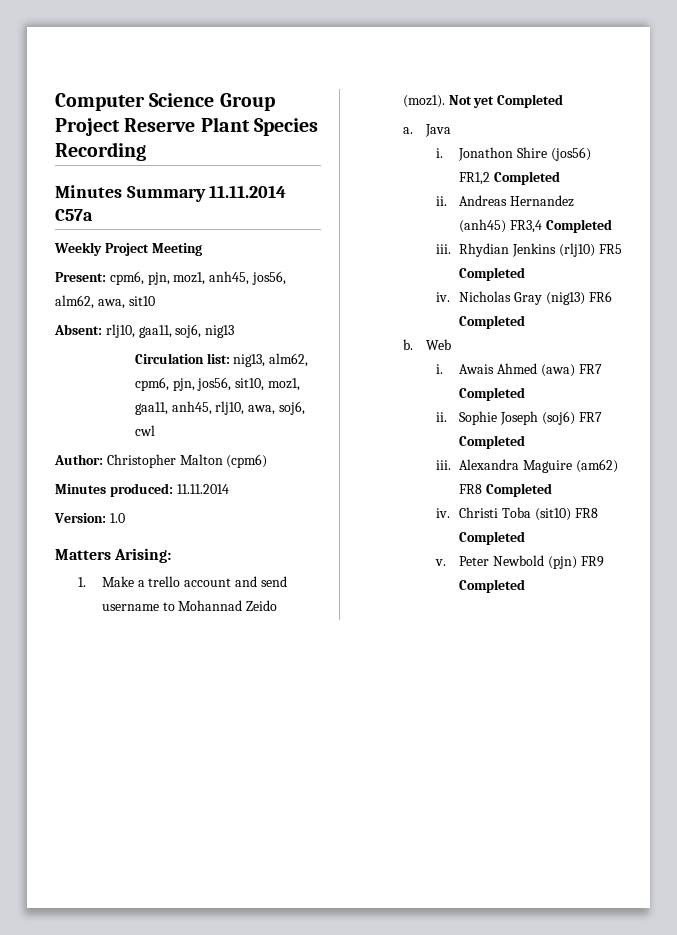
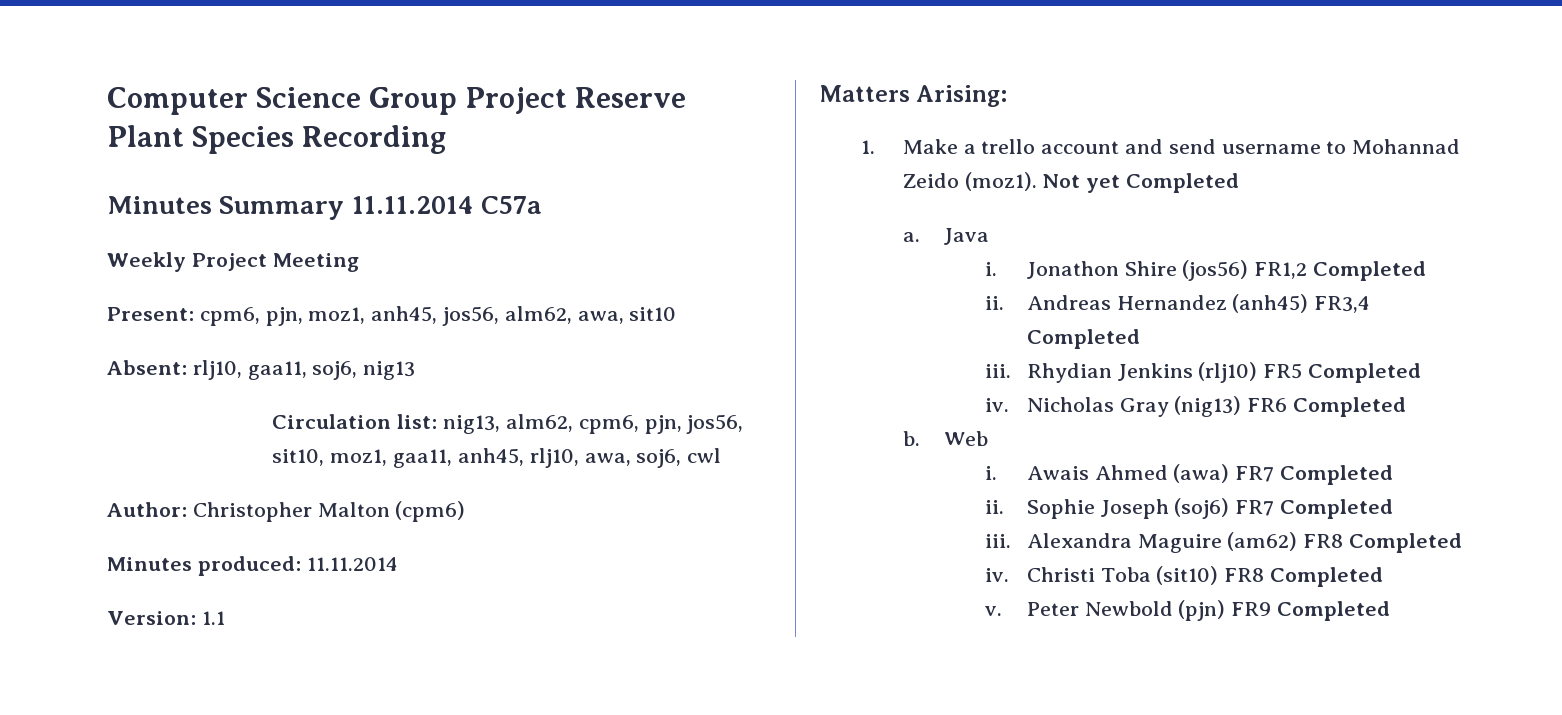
- Version: 1.0
+ Version: 1.1

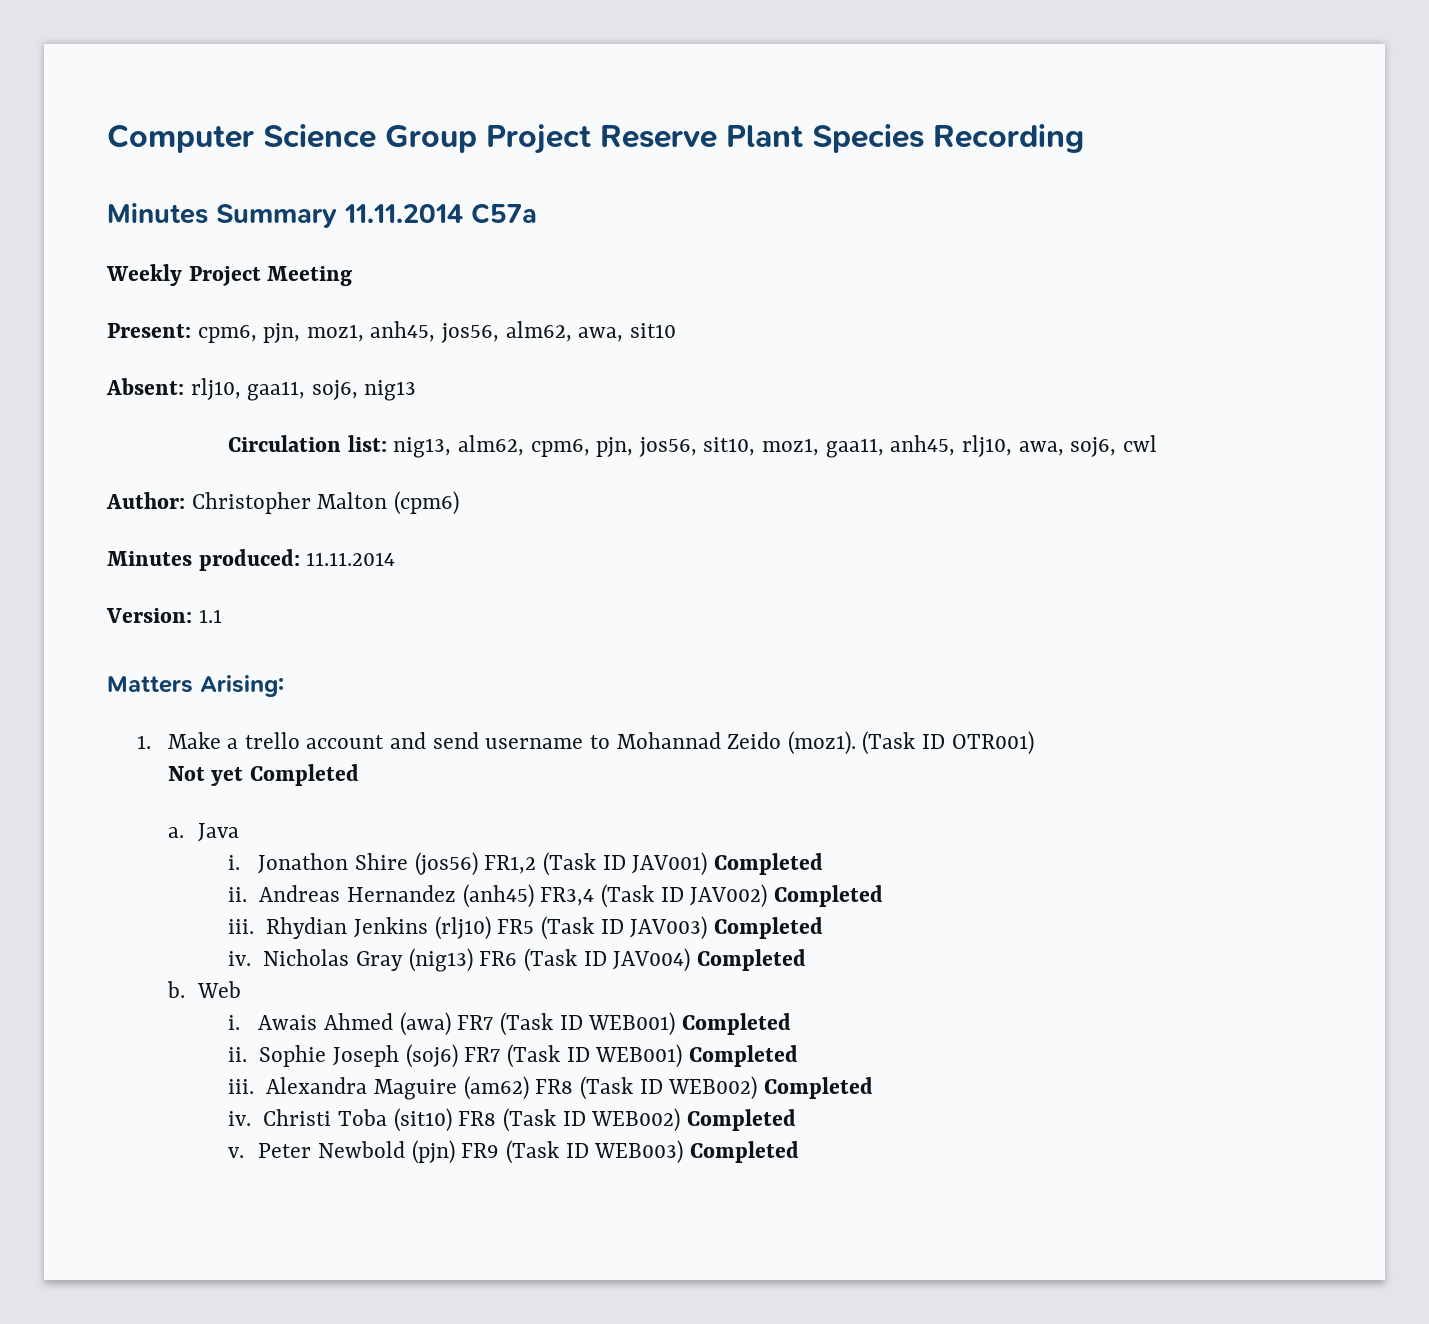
- 1. Make a trello account and send username to Mohannad Zeido (moz1). Not yet Completed
+ 1. Make a trello account and send username to Mohannad Zeido (moz1). (Task ID OTR001)
+ Not yet Completed
- Jonathon Shire (jos56) FR1,2 Completed
+ Jonathon Shire (jos56) FR1,2 (Task ID JAV001) Completed
- Andreas Hernandez (anh45) FR3,4 Completed
+ Andreas Hernandez (anh45) FR3,4 (Task ID JAV002) Completed
- Rhydian Jenkins (rlj10) FR5 Completed
+ Rhydian Jenkins (rlj10) FR5 (Task ID JAV003) Completed
- Nicholas Gray (nig13) FR6 Completed
+ Nicholas Gray (nig13) FR6 (Task ID JAV004) Completed
- Awais Ahmed (awa) FR7 Completed
+ Awais Ahmed (awa) FR7 (Task ID WEB001) Completed
- Sophie Joseph (soj6) FR7 Completed
+ Sophie Joseph (soj6) FR7 (Task ID WEB001) Completed
- Alexandra Maguire (am62) FR8 Completed
+ Alexandra Maguire (am62) FR8 (Task ID WEB002) Completed
- Christi Toba (sit10) FR8 Completed
+ Christi Toba (sit10) FR8 (Task ID WEB002) Completed
- Peter Newbold (pjn) FR9 Completed
+ Peter Newbold (pjn) FR9 (Task ID WEB003) Completed

